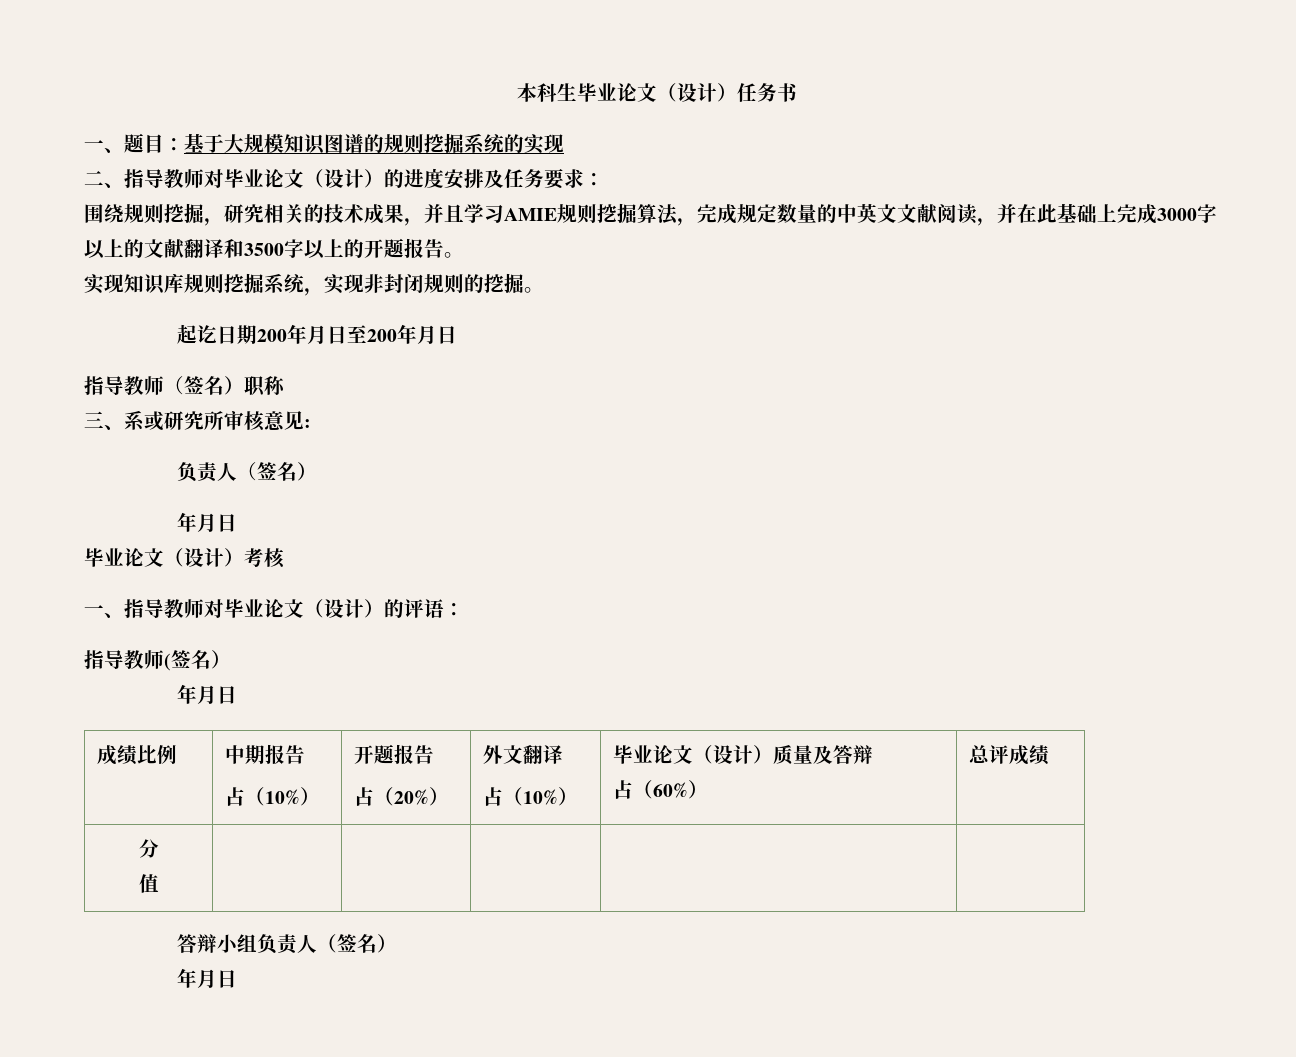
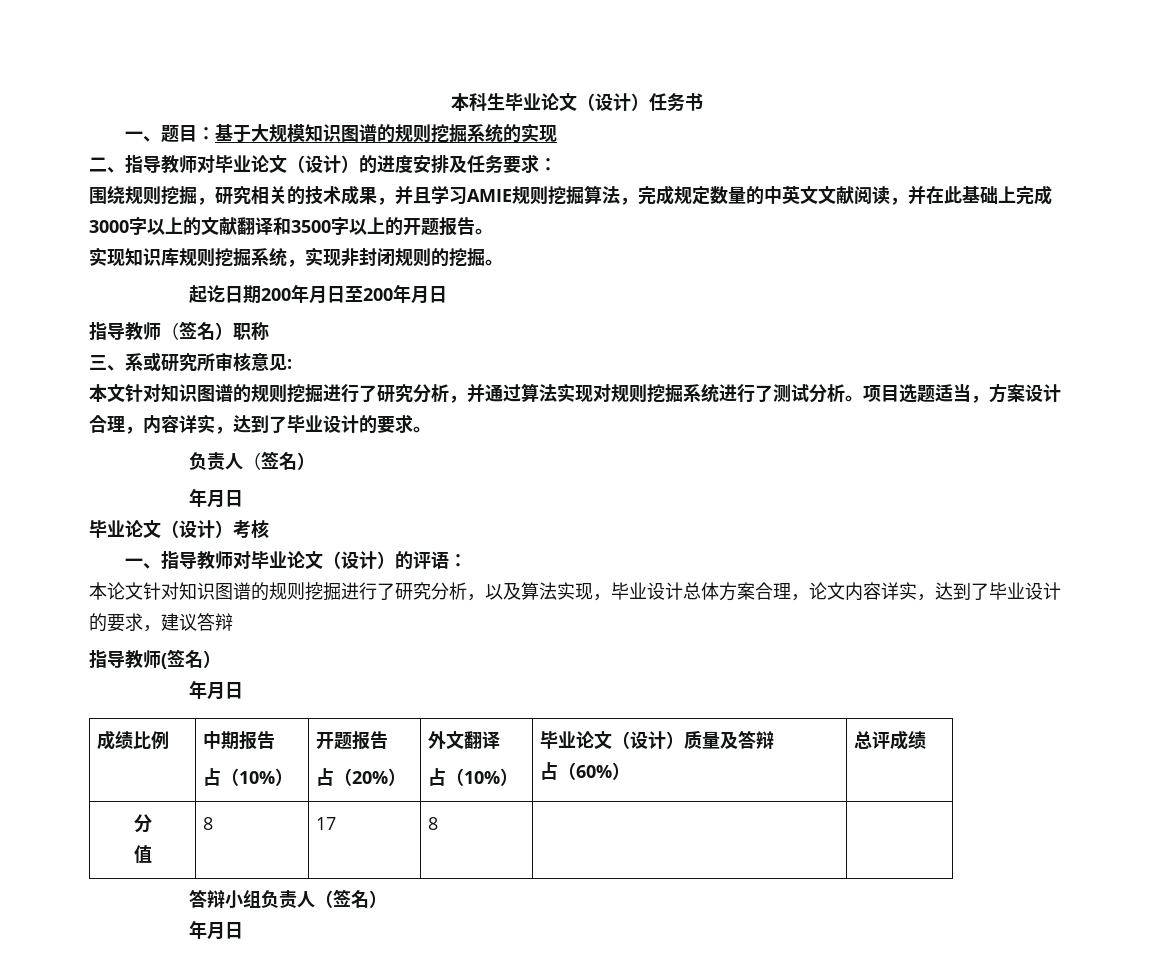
+ 本文针对知识图谱的规则挖掘进行了研究分析，并通过算法实现对规则挖掘系统进行了测试分析。项目选题适当，方案设计合理，内容详实，达到了毕业设计的要求。
+ 本论文针对知识图谱的规则挖掘进行了研究分析，以及算法实现，毕业设计总体方案合理，论文内容详实，达到了毕业设计的要求，建议答辩
  成绩比例 | 中期报告
  占（10%） | 开题报告
  占（20%） | 外文翻译
  占（10%） | 毕业论文（设计）质量及答辩
  占（60%） | 总评成绩
  分
- 值 | | | | |
+ 值 | 8 | 17 | 8 | |

